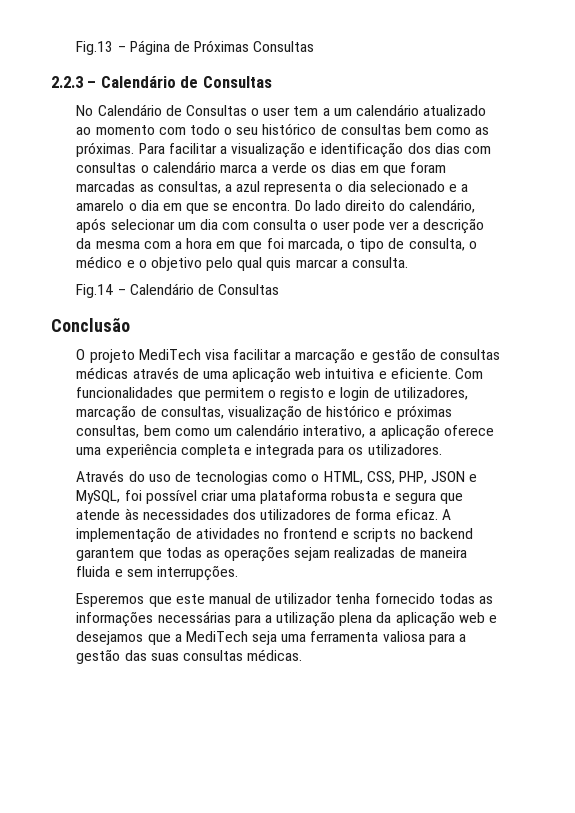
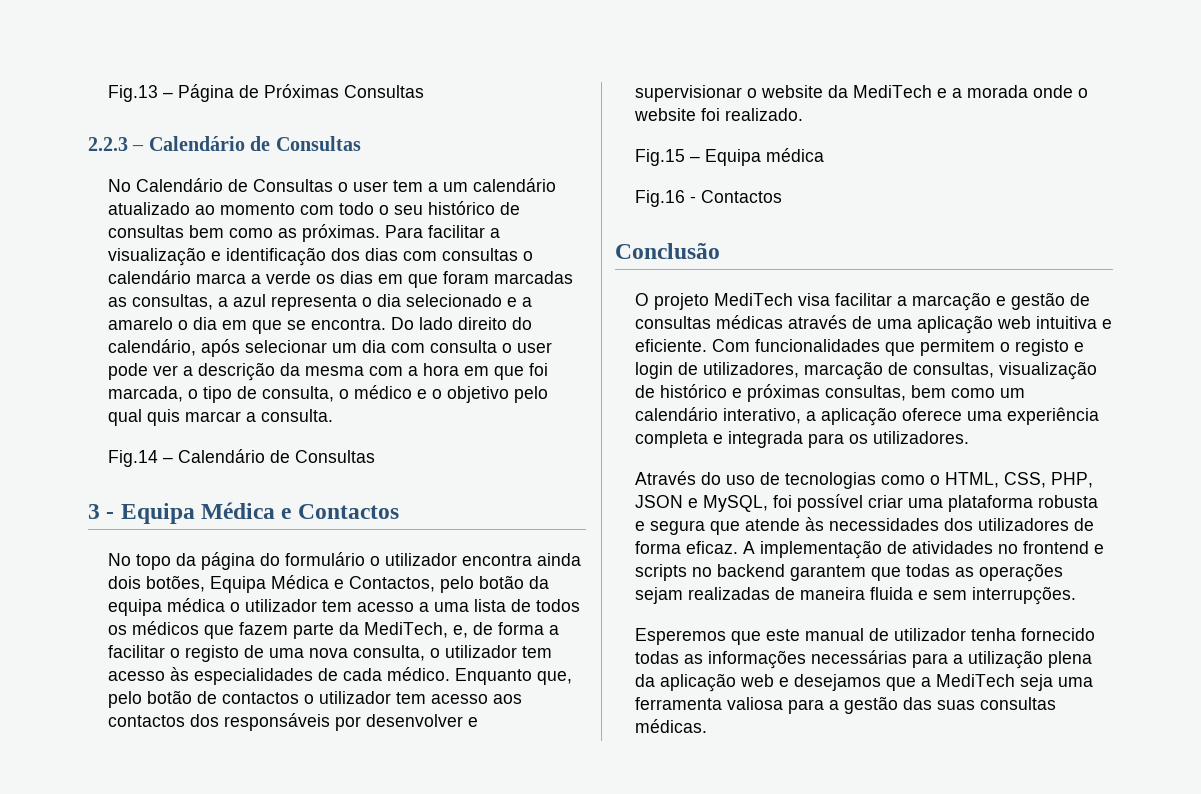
+ 3 - Equipa Médica e Contactos
+ No topo da página do formulário o utilizador encontra ainda dois botões, Equipa Médica e Contactos, pelo botão da equipa médica o utilizador tem acesso a uma lista de todos os médicos que fazem parte da MediTech, e, de forma a facilitar o registo de uma nova consulta, o utilizador tem acesso às especialidades de cada médico. Enquanto que, pelo botão de contactos o utilizador tem acesso aos contactos dos responsáveis por desenvolver e supervisionar o website da MediTech e a morada onde o website foi realizado.
+ Fig.15 – Equipa médica
+ Fig.16 - Contactos

